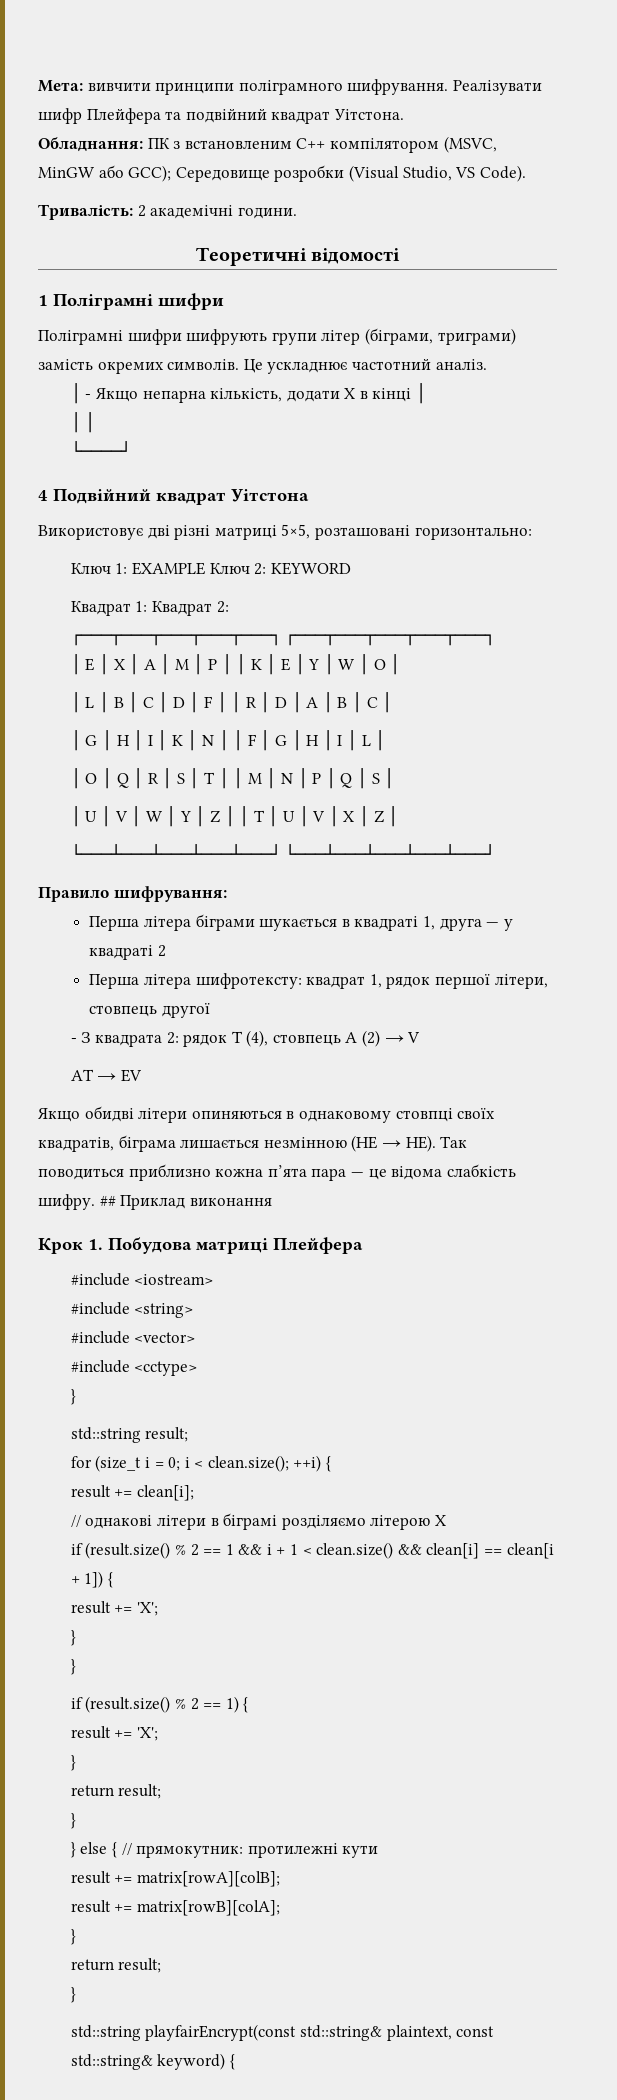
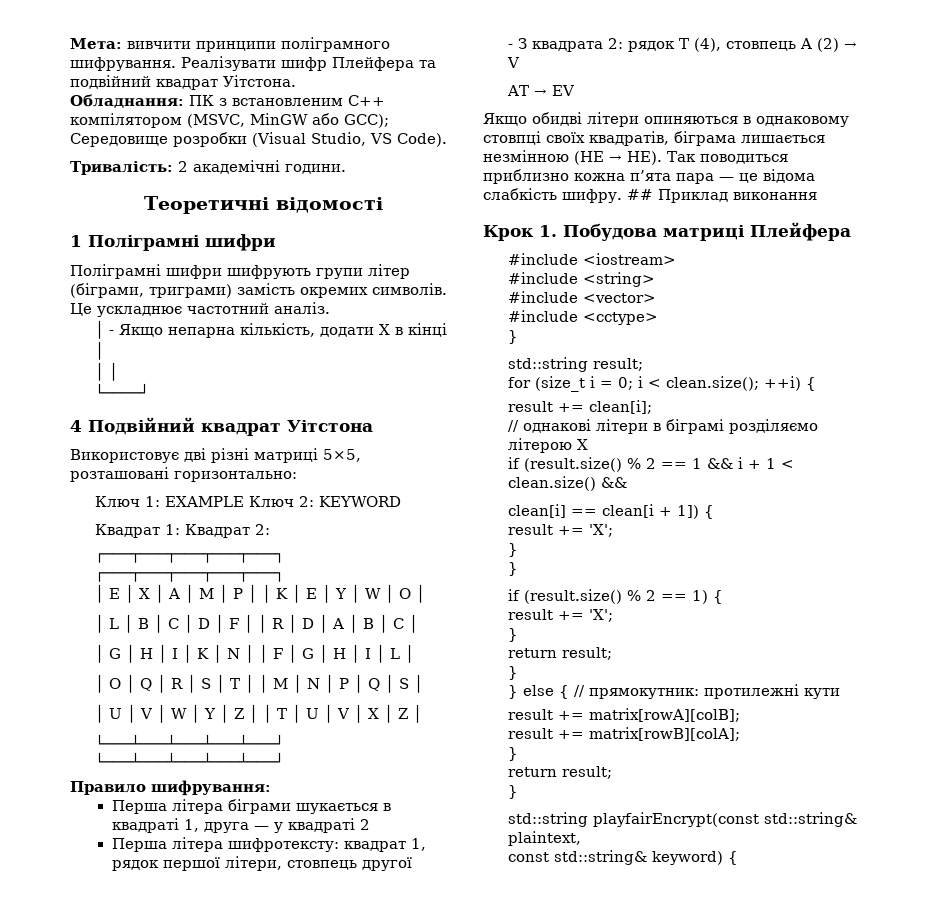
- if (result.size() % 2 == 1 && i + 1 < clean.size() && clean[i] == clean[i + 1]) {
+ if (result.size() % 2 == 1 && i + 1 < clean.size() &&
+ clean[i] == clean[i + 1]) {
- std::string playfairEncrypt(const std::string& plaintext, const std::string& keyword) {
+ std::string playfairEncrypt(const std::string& plaintext,
+ const std::string& keyword) {

